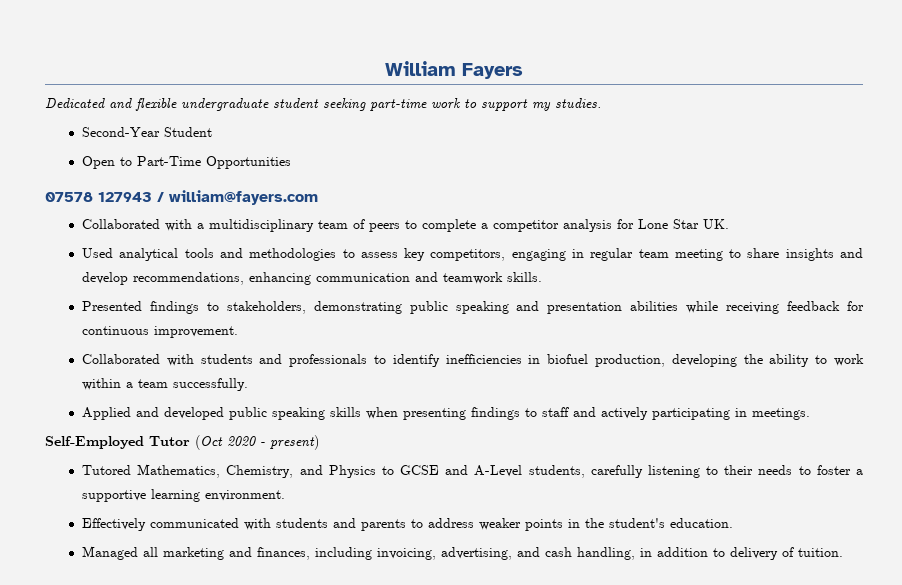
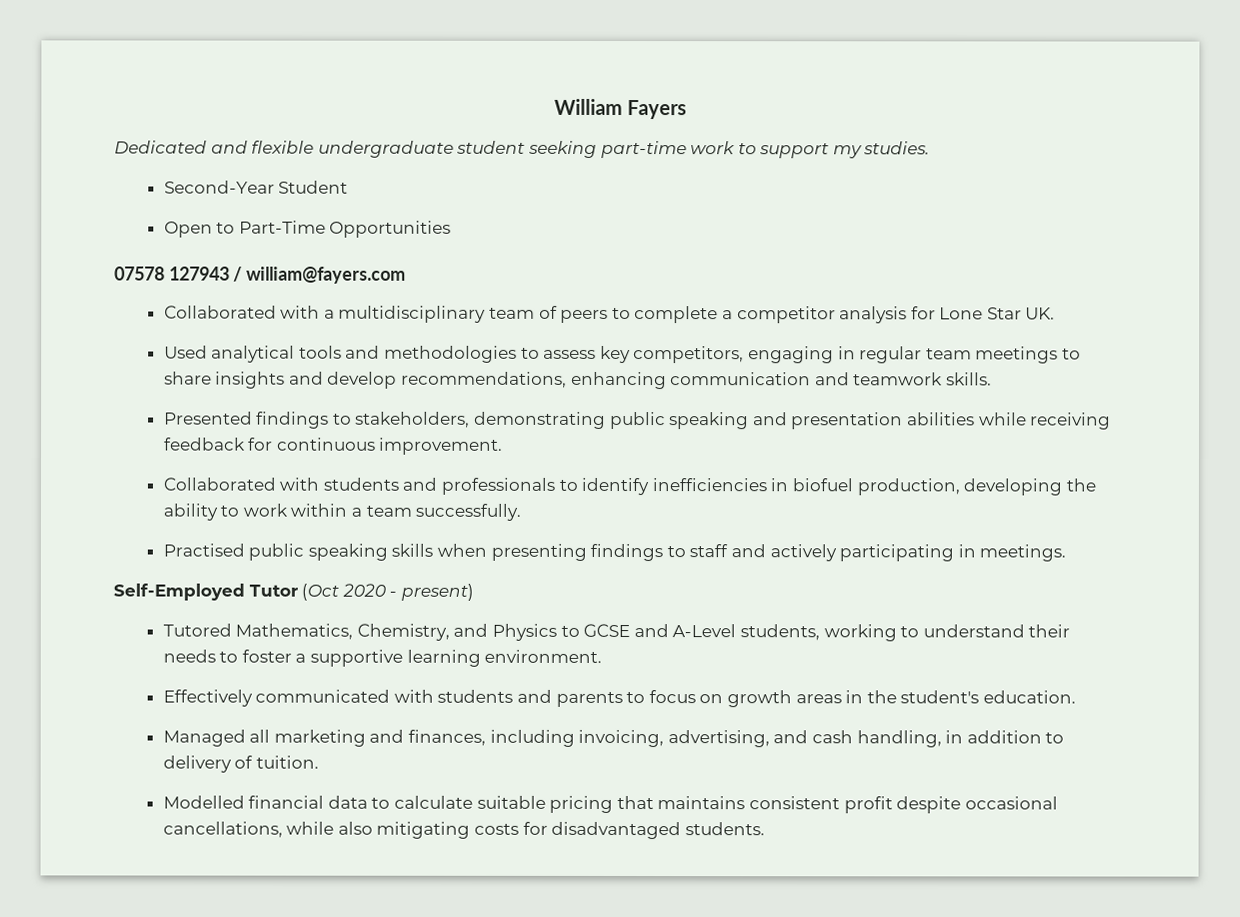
- Used analytical tools and methodologies to assess key competitors, engaging in regular team meeting to share insights and develop recommendations, enhancing communication and teamwork skills.
+ Used analytical tools and methodologies to assess key competitors, engaging in regular team meetings to share insights and develop recommendations, enhancing communication and teamwork skills.
- Applied and developed public speaking skills when presenting findings to staff and actively participating in meetings.
+ Practised public speaking skills when presenting findings to staff and actively participating in meetings.
- Tutored Mathematics, Chemistry, and Physics to GCSE and A-Level students, carefully listening to their needs to foster a supportive learning environment.
+ Tutored Mathematics, Chemistry, and Physics to GCSE and A-Level students, working to understand their needs to foster a supportive learning environment.
- Effectively communicated with students and parents to address weaker points in the student's education.
+ Effectively communicated with students and parents to focus on growth areas in the student's education.
+ Modelled financial data to calculate suitable pricing that maintains consistent profit despite occasional cancellations, while also mitigating costs for disadvantaged students.

